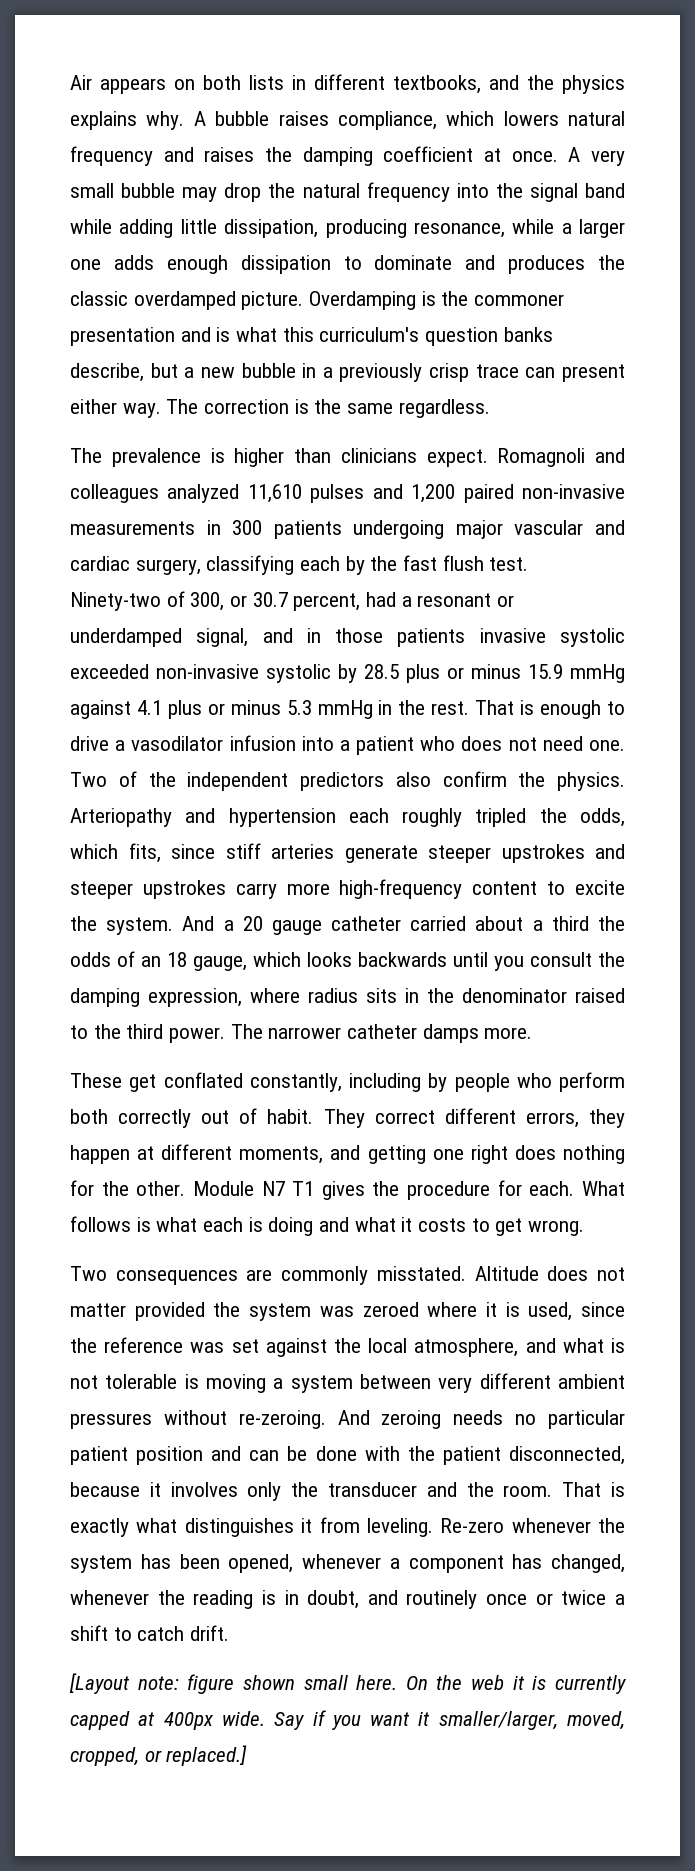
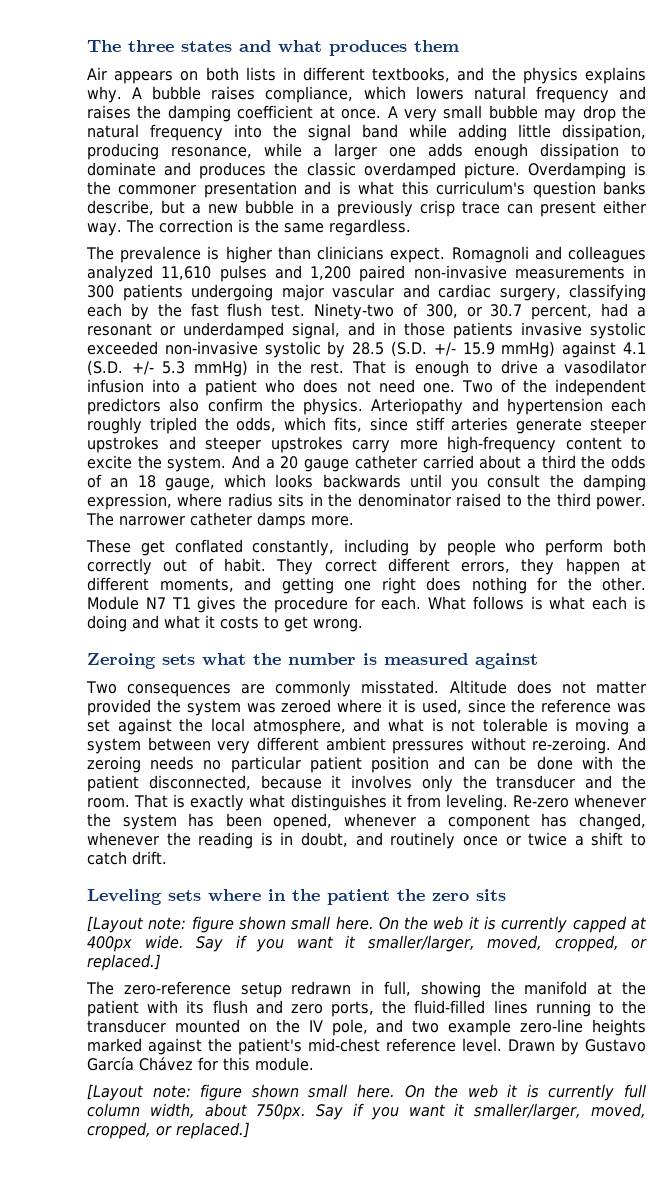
+ The three states and what produces them
- Ninety-two of 300, or 30.7 percent, had a resonant or underdamped signal, and in those patients invasive systolic exceeded non-invasive systolic by 28.5 plus or minus 15.9 mmHg against 4.1 plus or minus 5.3 mmHg in the rest.
+ Ninety-two of 300, or 30.7 percent, had a resonant or underdamped signal, and in those patients invasive systolic exceeded non-invasive systolic by 28.5 (S.D. +/- 15.9 mmHg) against 4.1 (S.D. +/- 5.3 mmHg) in the rest.
+ Zeroing sets what the number is measured against
+ Leveling sets where in the patient the zero sits
+ The zero-reference setup redrawn in full, showing the manifold at the patient with its flush and zero ports, the fluid-filled lines running to the transducer mounted on the IV pole, and two example zero-line heights marked against the patient's mid-chest reference level. Drawn by Gustavo García Chávez for this module.
+ [Layout note: figure shown small here. On the web it is currently full column width, about 750px. Say if you want it smaller/larger, moved, cropped, or replaced.]

